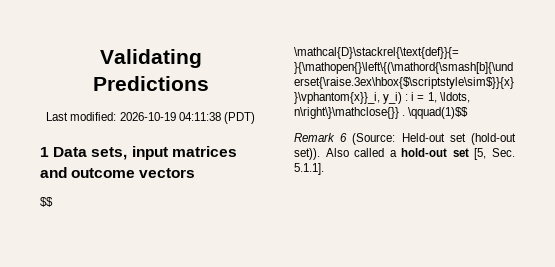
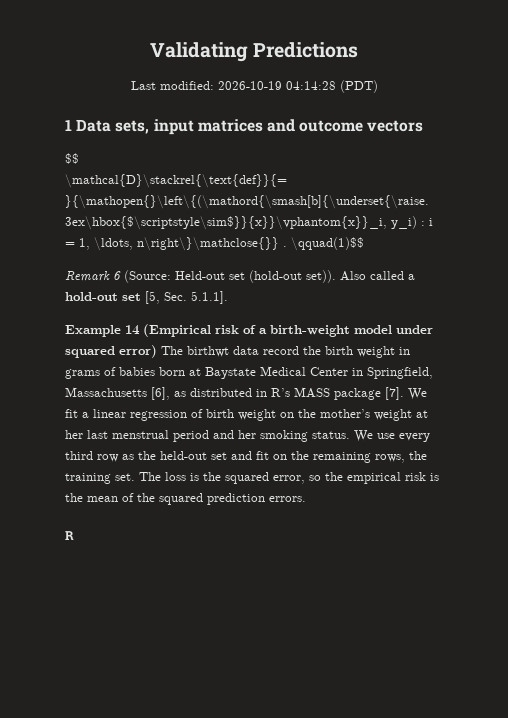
- Last modified: 2026-10-19 04:11:38 (PDT)
+ Last modified: 2026-10-19 04:14:28 (PDT)
+ Example 14 (Empirical risk of a birth-weight model under squared error) The birthwt data record the birth weight in grams of babies born at Baystate Medical Center in Springfield, Massachusetts [6], as distributed in R’s MASS package [7]. We fit a linear regression of birth weight on the mother’s weight at her last menstrual period and her smoking status. We use every third row as the held-out set and fit on the remaining rows, the training set. The loss is the squared error, so the empirical risk is the mean of the squared prediction errors.
+ R

